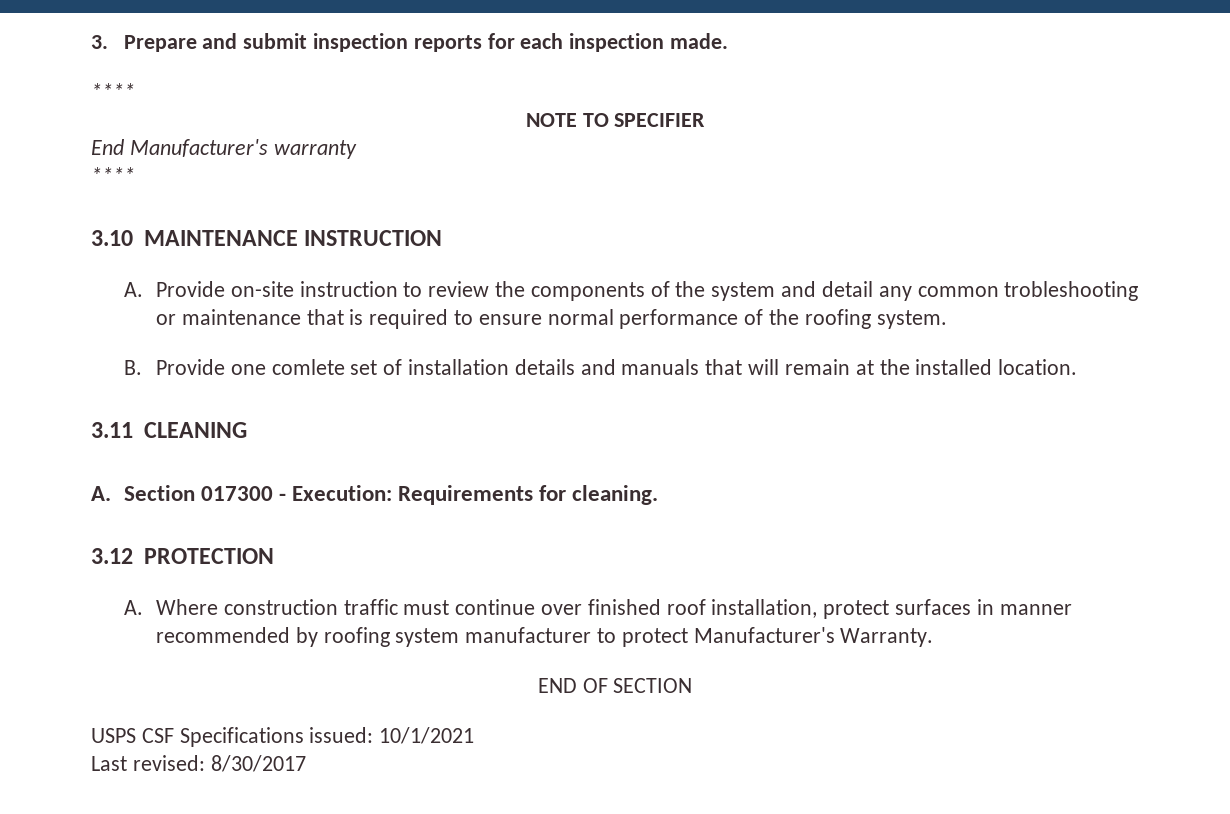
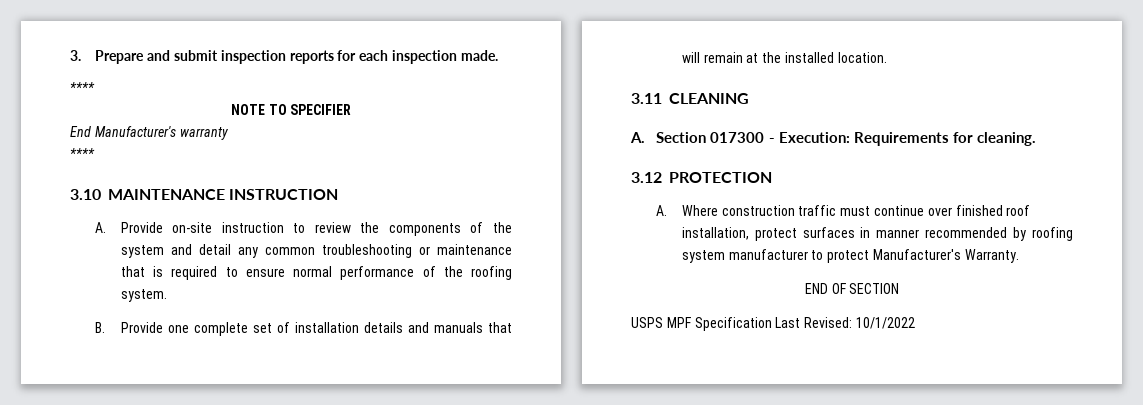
- A. Provide on-site instruction to review the components of the system and detail any common trobleshooting or maintenance that is required to ensure normal performance of the roofing system.
+ A. Provide on-site instruction to review the components of the system and detail any common troubleshooting or maintenance that is required to ensure normal performance of the roofing system.
- B. Provide one comlete set of installation details and manuals that will remain at the installed location.
+ B. Provide one complete set of installation details and manuals that will remain at the installed location.
- USPS CSF Specifications issued: 10/1/2021
- Last revised: 8/30/2017
+ USPS MPF Specification Last Revised: 10/1/2022

